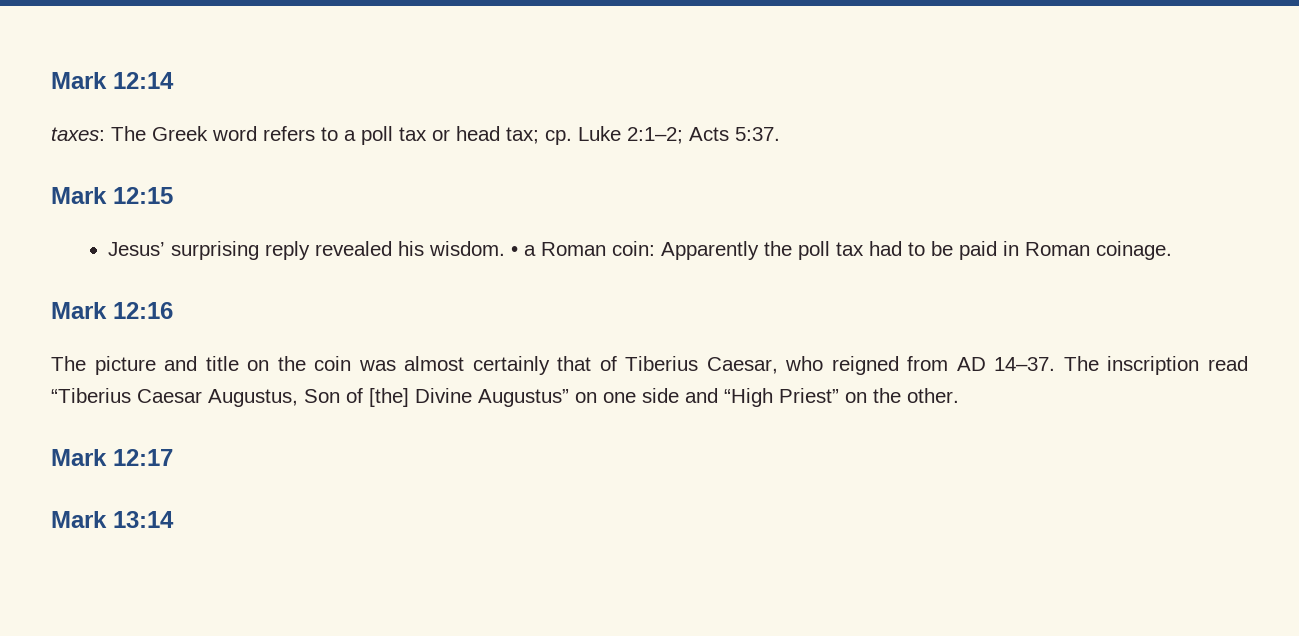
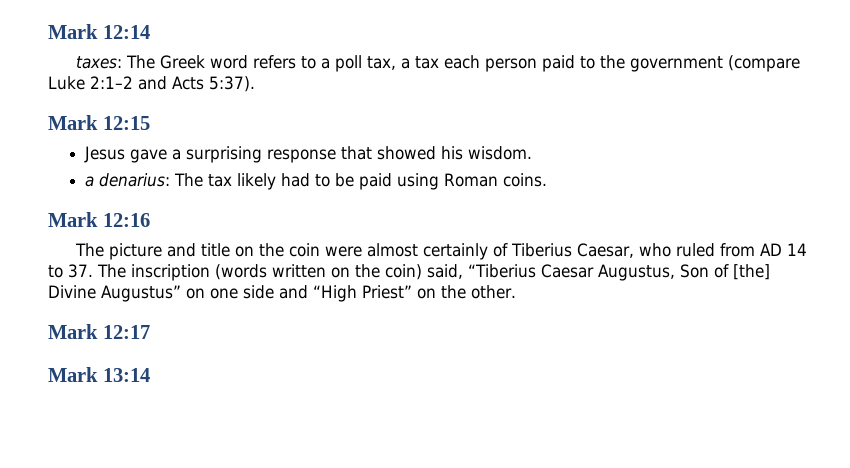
- taxes: The Greek word refers to a poll tax or head tax; cp. Luke 2:1–2; Acts 5:37.
+ taxes: The Greek word refers to a poll tax, a tax each person paid to the government (compare Luke 2:1–2 and Acts 5:37).
  Mark 12:15
- Jesus’ surprising reply revealed his wisdom. • a Roman coin: Apparently the poll tax had to be paid in Roman coinage.
+ Jesus gave a surprising response that showed his wisdom.
+ a denarius: The tax likely had to be paid using Roman coins.
- The picture and title on the coin was almost certainly that of Tiberius Caesar, who reigned from AD 14–37. The inscription read “Tiberius Caesar Augustus, Son of [the] Divine Augustus” on one side and “High Priest” on the other.
+ The picture and title on the coin were almost certainly of Tiberius Caesar, who ruled from AD 14 to 37. The inscription (words written on the coin) said, “Tiberius Caesar Augustus, Son of [the] Divine Augustus” on one side and “High Priest” on the other.

